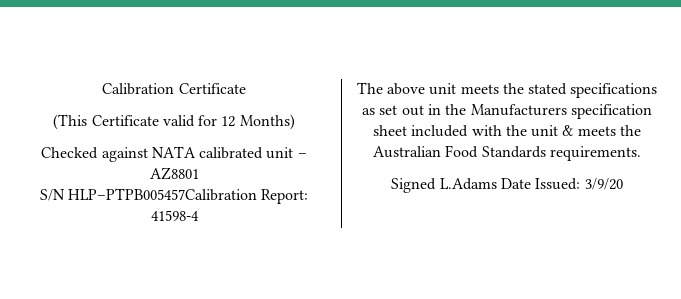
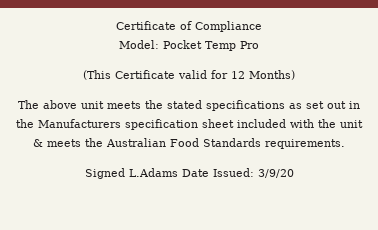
- Calibration Certificate
+ Certificate of Compliance
+ Model: Pocket Temp Pro
- Checked against NATA calibrated unit – AZ8801
- S/N HLP–PTPB005457Calibration Report: 41598-4

